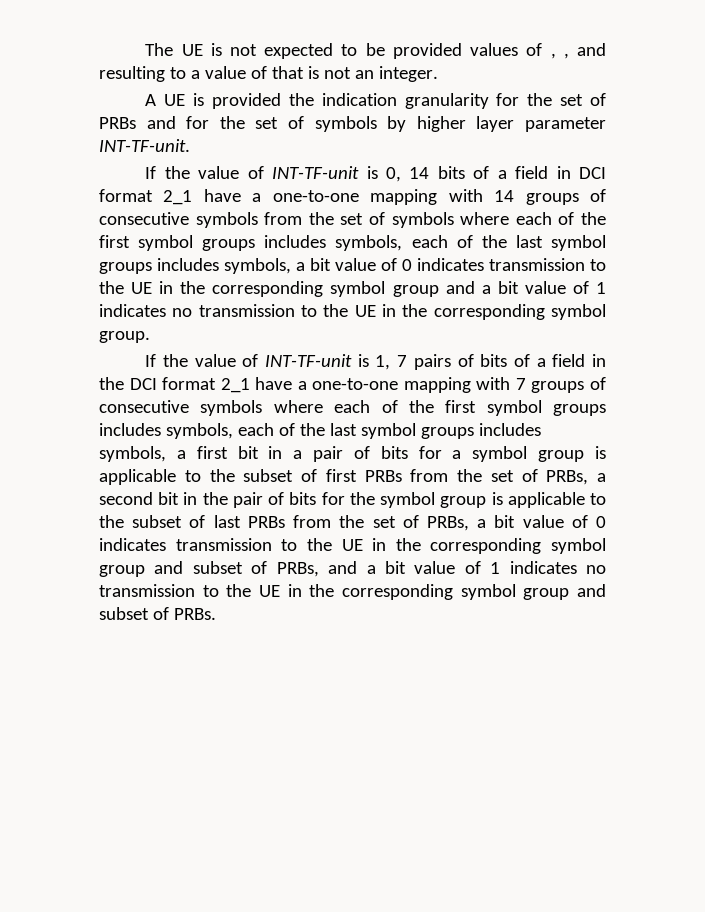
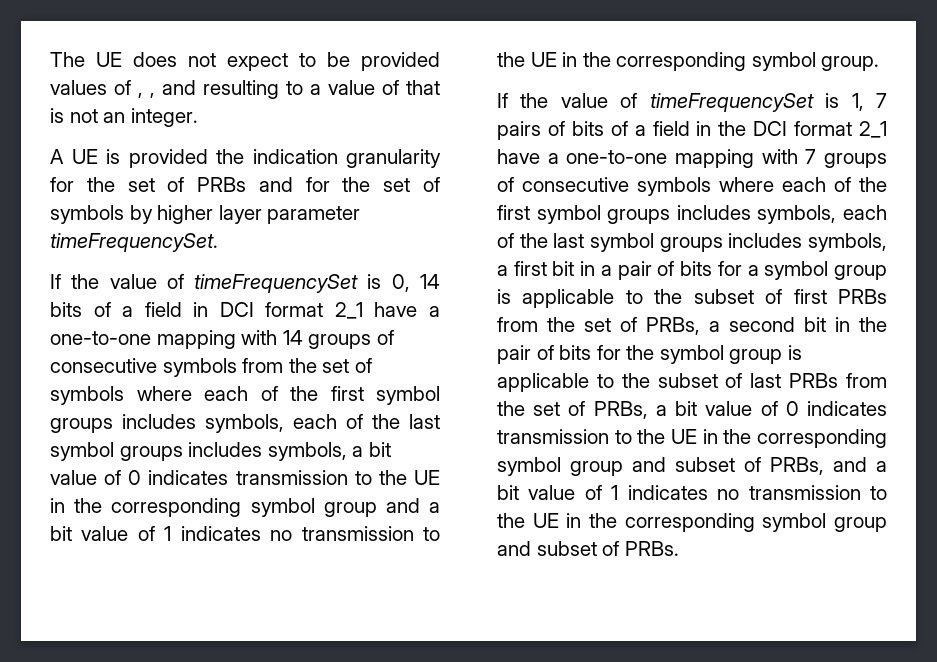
- The UE is not expected to be provided values of , , and resulting to a value of that is not an integer.
+ The UE does not expect to be provided values of , , and resulting to a value of that is not an integer.
- A UE is provided the indication granularity for the set of PRBs and for the set of symbols by higher layer parameter INT-TF-unit.
- If the value of INT-TF-unit is 0, 14 bits of a field in DCI format 2_1 have a one-to-one mapping with 14 groups of consecutive symbols from the set of symbols where each of the first symbol groups includes symbols, each of the last symbol groups includes symbols, a bit value of 0 indicates transmission to the UE in the corresponding symbol group and a bit value of 1 indicates no transmission to the UE in the corresponding symbol group.
+ A UE is provided the indication granularity for the set of PRBs and for the set of symbols by higher layer parameter timeFrequencySet.
+ If the value of timeFrequencySet is 0, 14 bits of a field in DCI format 2_1 have a one-to-one mapping with 14 groups of consecutive symbols from the set of symbols where each of the first symbol groups includes symbols, each of the last symbol groups includes symbols, a bit value of 0 indicates transmission to the UE in the corresponding symbol group and a bit value of 1 indicates no transmission to the UE in the corresponding symbol group.
- If the value of INT-TF-unit is 1, 7 pairs of bits of a field in the DCI format 2_1 have a one-to-one mapping with 7 groups of consecutive symbols where each of the first symbol groups includes symbols, each of the last symbol groups includes symbols, a first bit in a pair of bits for a symbol group is applicable to the subset of first PRBs from the set of PRBs, a second bit in the pair of bits for the symbol group is applicable to the subset of last PRBs from the set of PRBs, a bit value of 0 indicates transmission to the UE in the corresponding symbol group and subset of PRBs, and a bit value of 1 indicates no transmission to the UE in the corresponding symbol group and subset of PRBs.
+ If the value of timeFrequencySet is 1, 7 pairs of bits of a field in the DCI format 2_1 have a one-to-one mapping with 7 groups of consecutive symbols where each of the first symbol groups includes symbols, each of the last symbol groups includes symbols, a first bit in a pair of bits for a symbol group is applicable to the subset of first PRBs from the set of PRBs, a second bit in the pair of bits for the symbol group is applicable to the subset of last PRBs from the set of PRBs, a bit value of 0 indicates transmission to the UE in the corresponding symbol group and subset of PRBs, and a bit value of 1 indicates no transmission to the UE in the corresponding symbol group and subset of PRBs.

